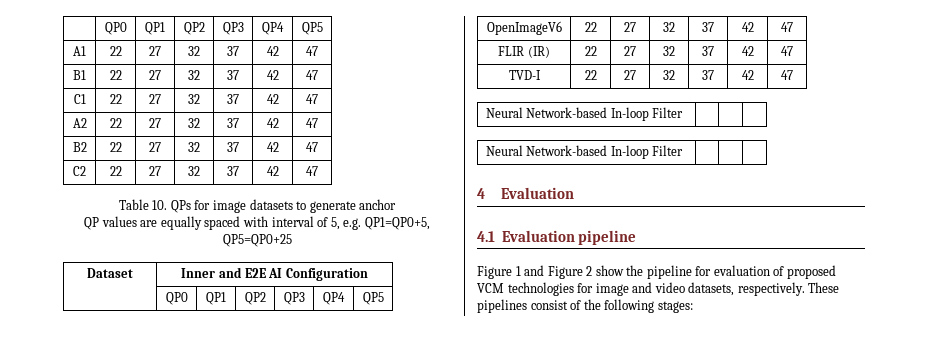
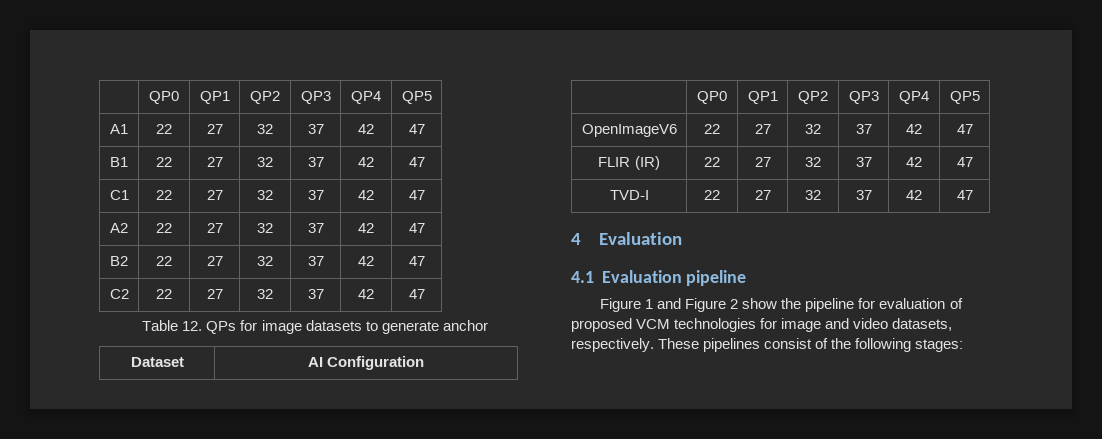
- Table 10. QPs for image datasets to generate anchor
+ Table 12. QPs for image datasets to generate anchor
- QP values are equally spaced with interval of 5, e.g. QP1=QP0+5, QP5=QP0+25
- Dataset | Inner and E2E AI Configuration
+ Dataset | AI Configuration
  TVD-I | 22 | 27 | 32 | 37 | 42 | 47
- Neural Network-based In-loop Filter | | |
- Neural Network-based In-loop Filter | | |

